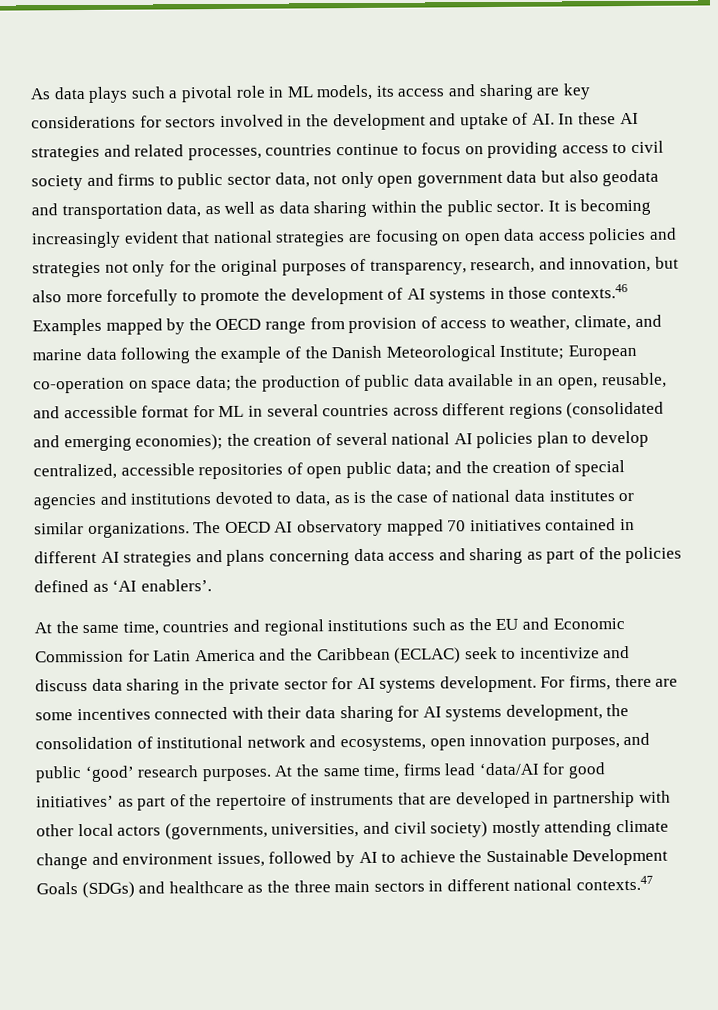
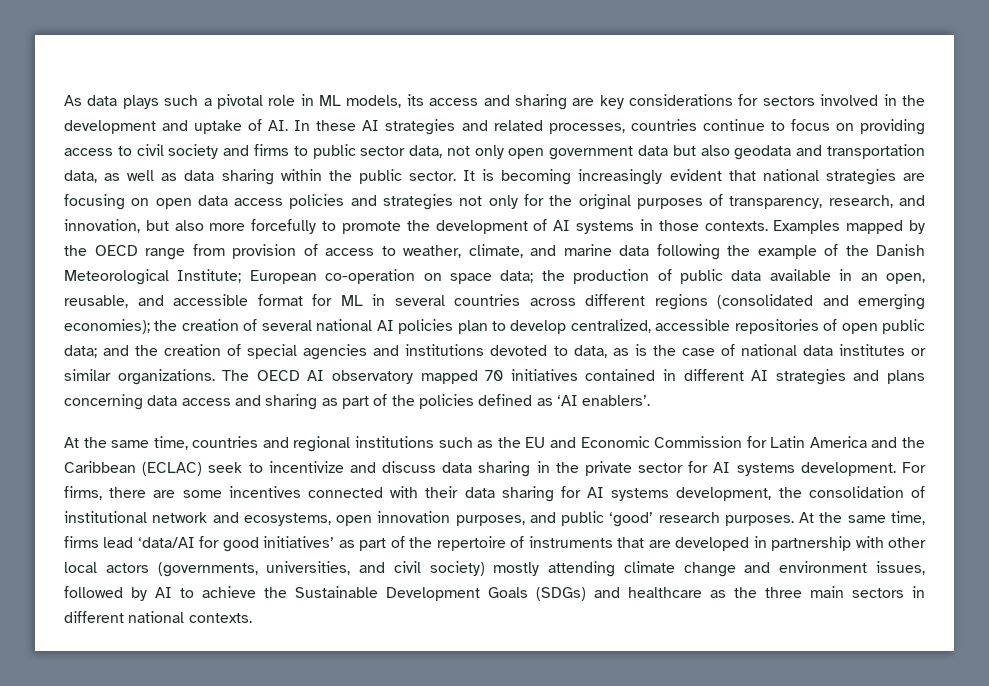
- It is becoming increasingly evident that national strategies are focusing on open data access policies and strategies not only for the original purposes of transparency, research, and innovation, but also more forcefully to promote the development of AI systems in those contexts.46 Examples mapped by the OECD range from provision of access to weather, climate, and marine data following the example of the Danish Meteorological Institute;
+ It is becoming increasingly evident that national strategies are focusing on open data access policies and strategies not only for the original purposes of transparency, research, and innovation, but also more forcefully to promote the development of AI systems in those contexts. Examples mapped by the OECD range from provision of access to weather, climate, and marine data following the example of the Danish Meteorological Institute;
- At the same time, firms lead ‘data/AI for good initiatives’ as part of the repertoire of instruments that are developed in partnership with other local actors (governments, universities, and civil society) mostly attending climate change and environment issues, followed by AI to achieve the Sustainable Development Goals (SDGs) and healthcare as the three main sectors in different national contexts.47
+ At the same time, firms lead ‘data/AI for good initiatives’ as part of the repertoire of instruments that are developed in partnership with other local actors (governments, universities, and civil society) mostly attending climate change and environment issues, followed by AI to achieve the Sustainable Development Goals (SDGs) and healthcare as the three main sectors in different national contexts.

